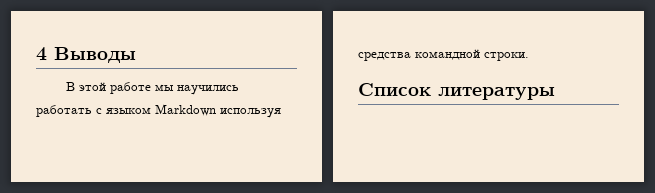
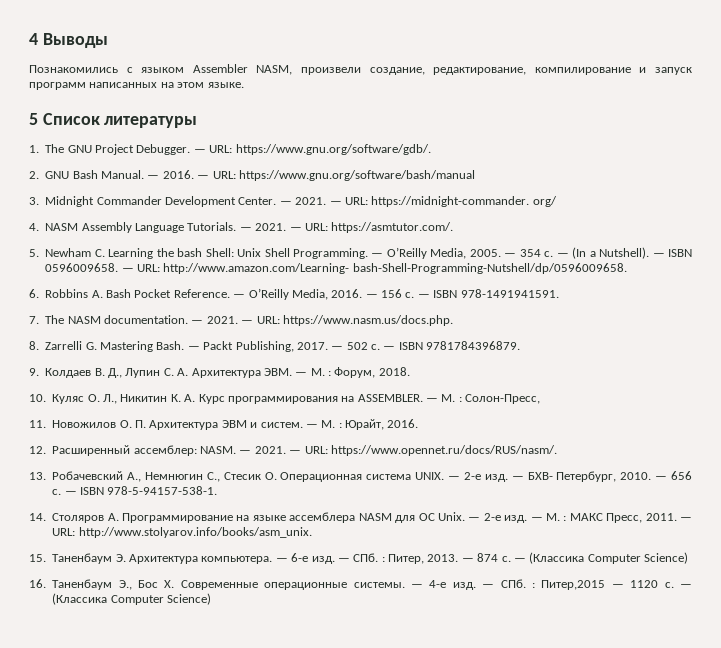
- В этой работе мы научились работать с языком Markdown используя средства командной строки.
- Список литературы
+ Познакомились с языком Assembler NASM, произвели создание, редактирование, компилирование и запуск программ написанных на этом языке.
+ 5 Список литературы
+ 1. The GNU Project Debugger. — URL: https://www.gnu.org/software/gdb/.
+ 2. GNU Bash Manual. — 2016. — URL: https://www.gnu.org/software/bash/manual
+ 3. Midnight Commander Development Center. — 2021. — URL: https://midnight-commander. org/
+ 4. NASM Assembly Language Tutorials. — 2021. — URL: https://asmtutor.com/.
+ 5. Newham C. Learning the bash Shell: Unix Shell Programming. — O’Reilly Media, 2005. — 354 с. — (In a Nutshell). — ISBN 0596009658. — URL: http://www.amazon.com/Learning- bash-Shell-Programming-Nutshell/dp/0596009658.
+ 6. Robbins A. Bash Pocket Reference. — O’Reilly Media, 2016. — 156 с. — ISBN 978-1491941591.
+ 7. The NASM documentation. — 2021. — URL: https://www.nasm.us/docs.php.
+ 8. Zarrelli G. Mastering Bash. — Packt Publishing, 2017. — 502 с. — ISBN 9781784396879.
+ 9. Колдаев В. Д., Лупин С. А. Архитектура ЭВМ. — М. : Форум, 2018.
+ 10. Куляс О. Л., Никитин К. А. Курс программирования на ASSEMBLER. — М. : Солон-Пресс,
+ 11. Новожилов О. П. Архитектура ЭВМ и систем. — М. : Юрайт, 2016.
+ 12. Расширенный ассемблер: NASM. — 2021. — URL: https://www.opennet.ru/docs/RUS/nasm/.
+ 13. Робачевский А., Немнюгин С., Стесик О. Операционная система UNIX. — 2-е изд. — БХВ- Петербург, 2010. — 656 с. — ISBN 978-5-94157-538-1.
+ 14. Столяров А. Программирование на языке ассемблера NASM для ОС Unix. — 2-е изд. — М. : МАКС Пресс, 2011. — URL: http://www.stolyarov.info/books/asm_unix.
+ 15. Таненбаум Э. Архитектура компьютера. — 6-е изд. — СПб. : Питер, 2013. — 874 с. — (Классика Computer Science)
+ 16. Таненбаум Э., Бос Х. Современные операционные системы. — 4-е изд. — СПб. : Питер,2015 — 1120 с. — (Классика Computer Science)

